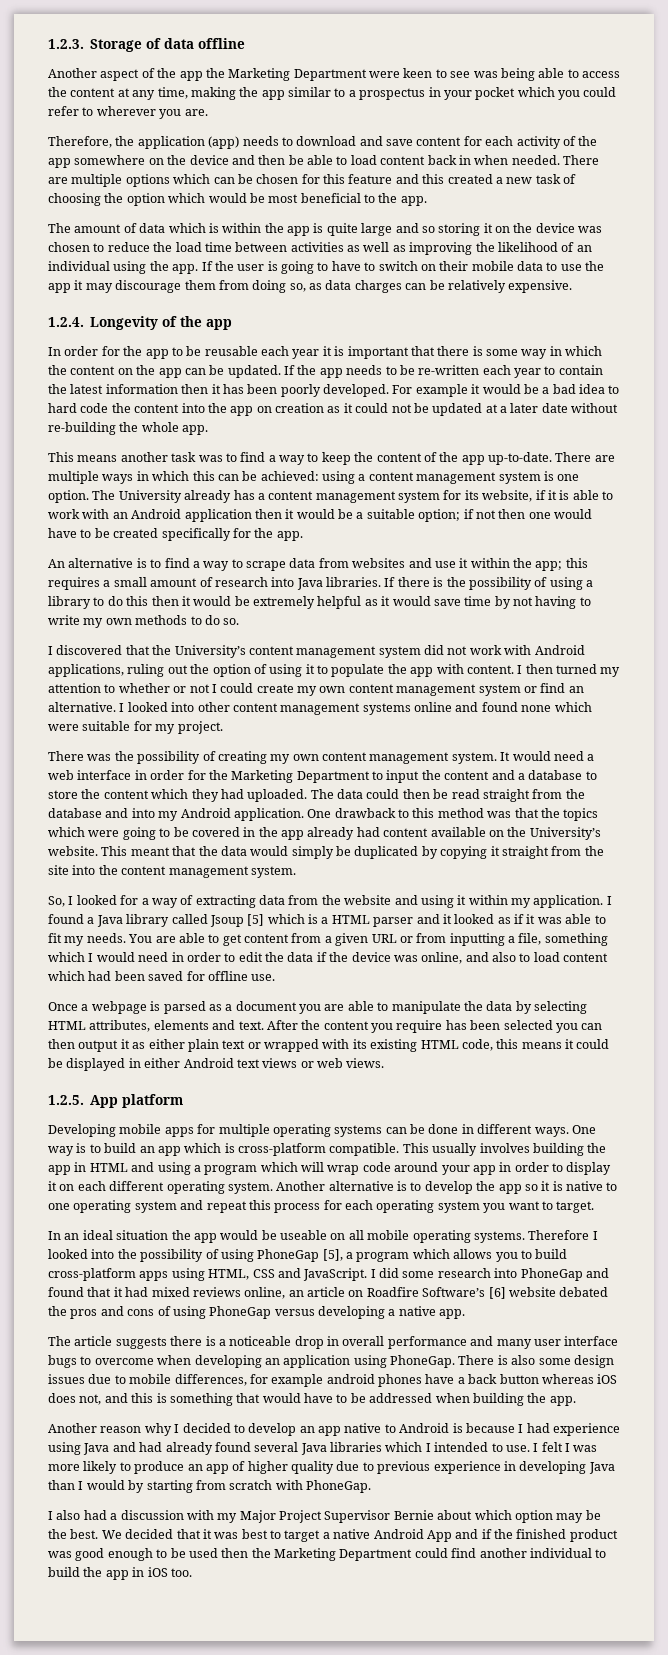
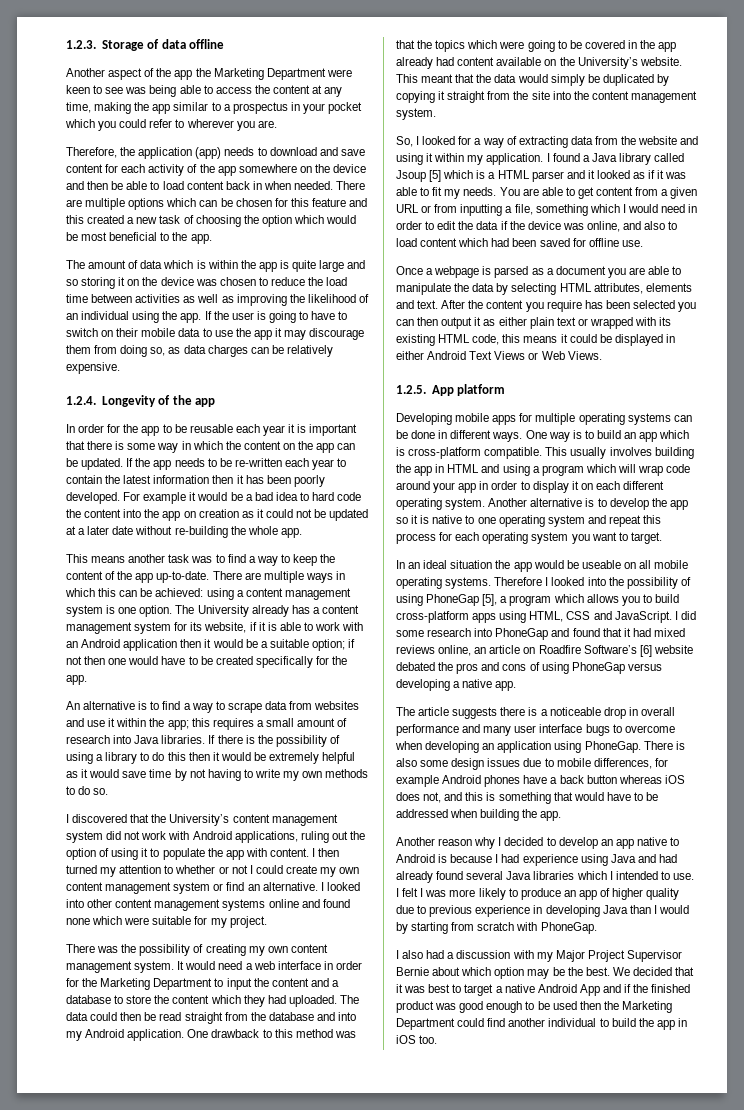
- After the content you require has been selected you can then output it as either plain text or wrapped with its existing HTML code, this means it could be displayed in either Android text views or web views.
+ After the content you require has been selected you can then output it as either plain text or wrapped with its existing HTML code, this means it could be displayed in either Android Text Views or Web Views.
- There is also some design issues due to mobile differences, for example android phones have a back button whereas iOS does not, and this is something that would have to be addressed when building the app.
+ There is also some design issues due to mobile differences, for example Android phones have a back button whereas iOS does not, and this is something that would have to be addressed when building the app.

